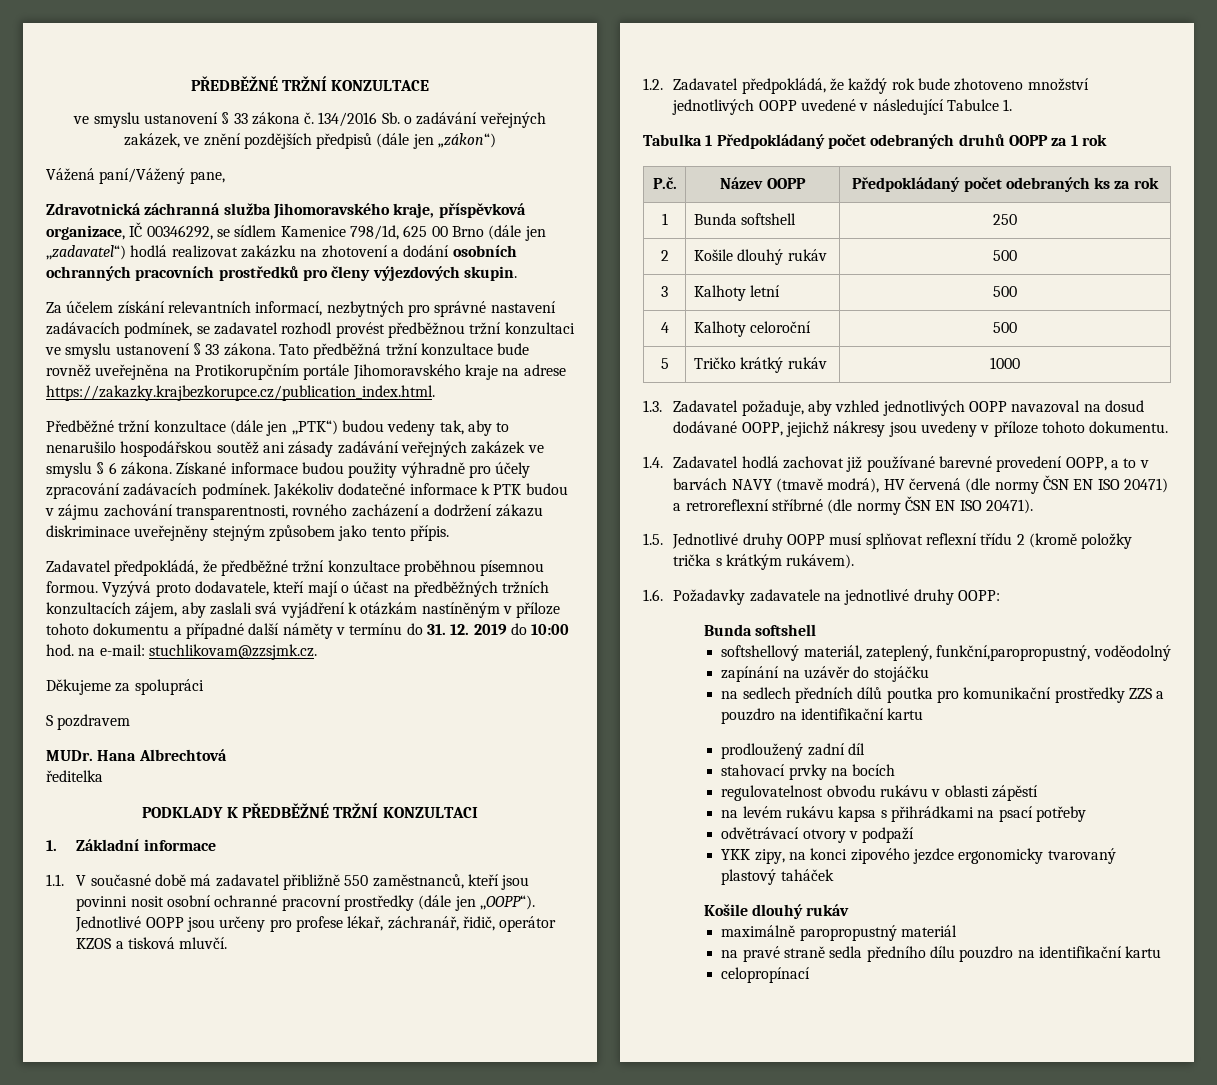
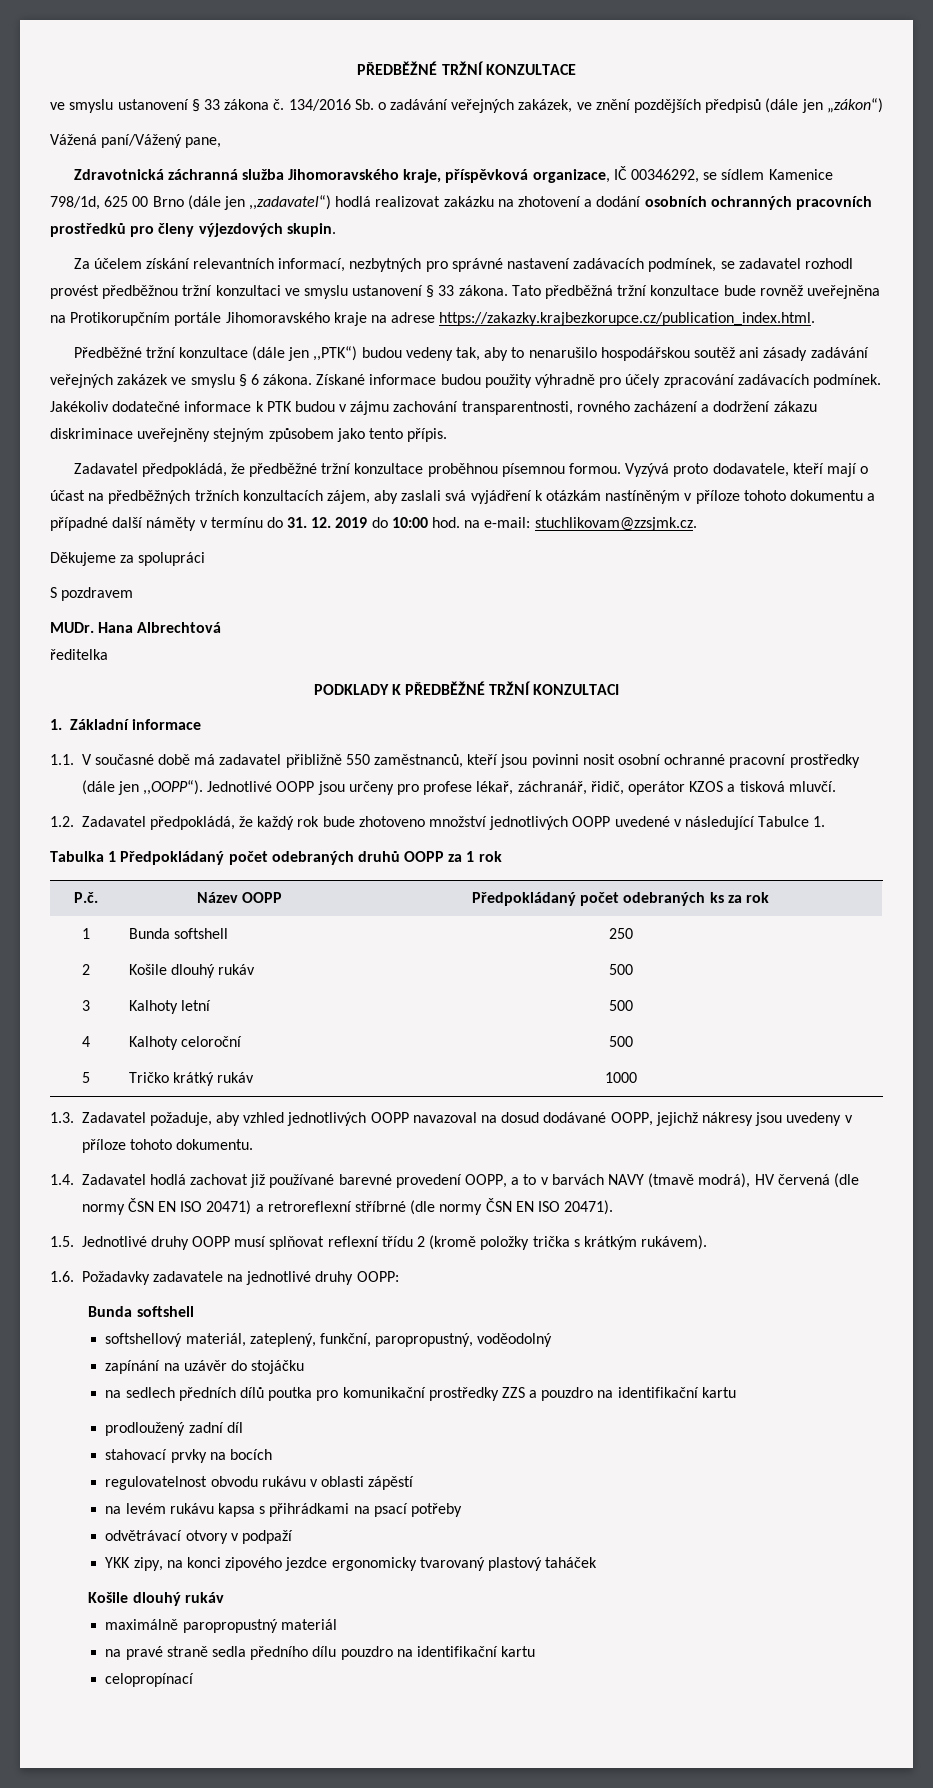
- softshellový materiál, zateplený, funkční,paropropustný, voděodolný
+ softshellový materiál, zateplený, funkční, paropropustný, voděodolný

